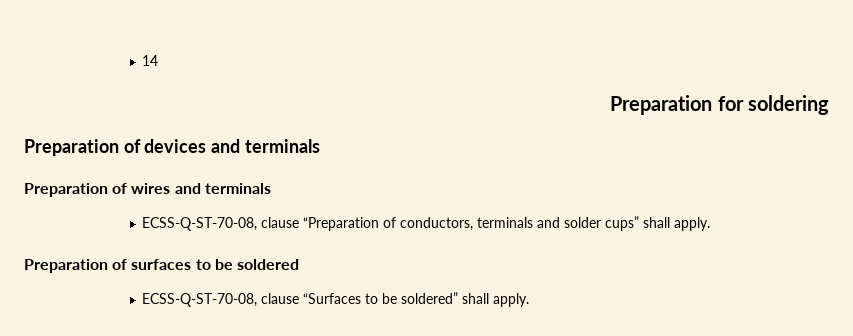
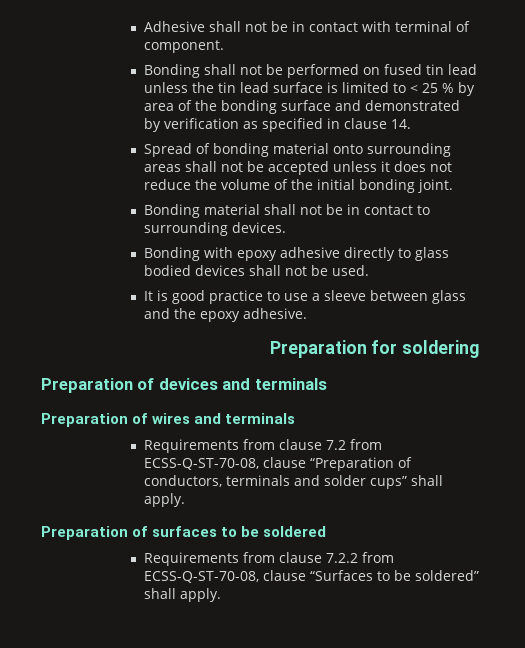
- 14
+ Adhesive shall not be in contact with terminal of component.
+ Bonding shall not be performed on fused tin lead unless the tin lead surface is limited to < 25 % by area of the bonding surface and demonstrated by verification as specified in clause 14.
+ Spread of bonding material onto surrounding areas shall not be accepted unless it does not reduce the volume of the initial bonding joint.
+ Bonding material shall not be in contact to surrounding devices.
+ Bonding with epoxy adhesive directly to glass bodied devices shall not be used.
+ It is good practice to use a sleeve between glass and the epoxy adhesive.
- ECSS-Q-ST-70-08, clause “Preparation of conductors, terminals and solder cups” shall apply.
+ Requirements from clause 7.2 from ECSS-Q-ST-70-08, clause “Preparation of conductors, terminals and solder cups” shall apply.
- ECSS-Q-ST-70-08, clause “Surfaces to be soldered” shall apply.
+ Requirements from clause 7.2.2 from ECSS-Q-ST-70-08, clause “Surfaces to be soldered” shall apply.

